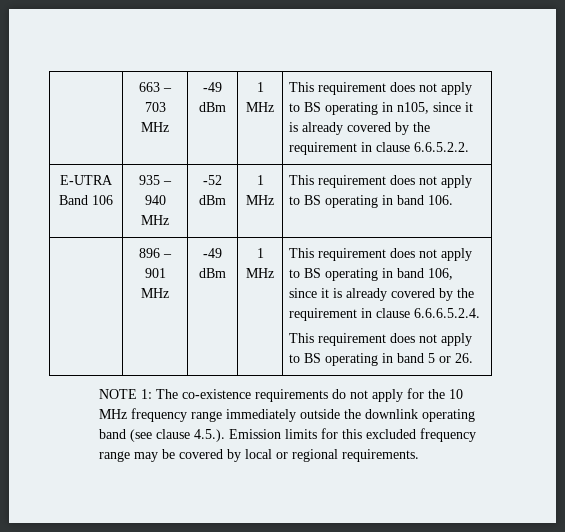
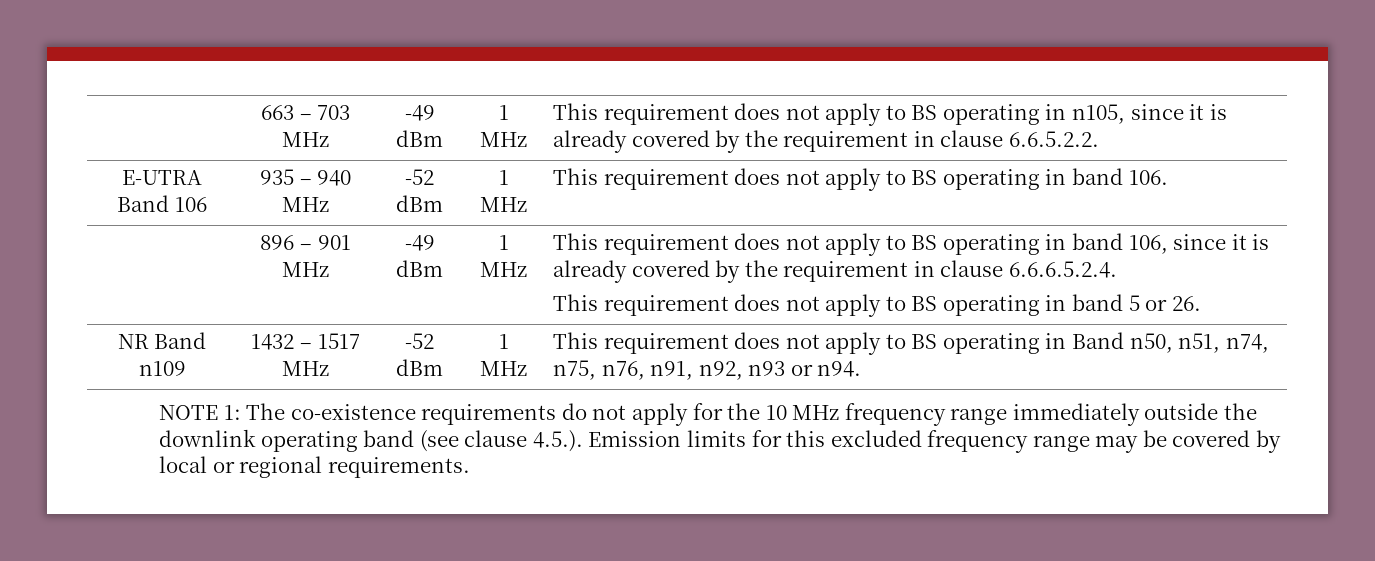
+ NR Band n109 | 1432 – 1517 MHz | -52 dBm | 1 MHz | This requirement does not apply to BS operating in Band n50, n51, n74, n75, n76, n91, n92, n93 or n94.

